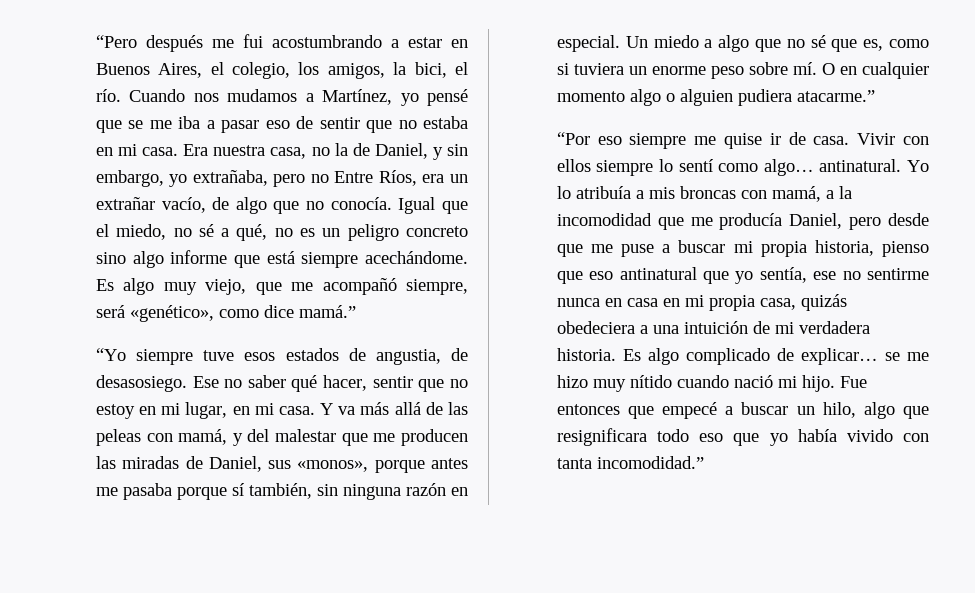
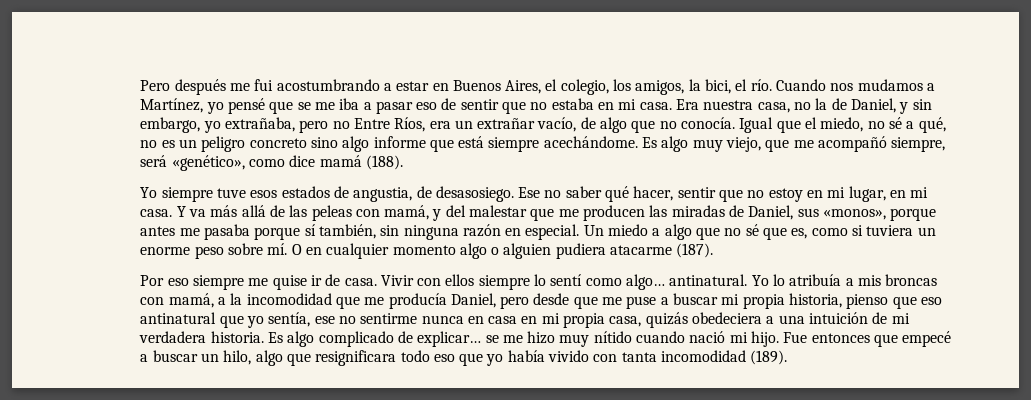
- “Pero después me fui acostumbrando a estar en Buenos Aires, el colegio, los amigos, la bici, el río.
+ Pero después me fui acostumbrando a estar en Buenos Aires, el colegio, los amigos, la bici, el río.
- Es algo muy viejo, que me acompañó siempre, será «genético», como dice mamá.”
- “Yo siempre tuve esos estados de angustia, de desasosiego.
+ Es algo muy viejo, que me acompañó siempre, será «genético», como dice mamá (188).
+ Yo siempre tuve esos estados de angustia, de desasosiego.
- O en cualquier momento algo o alguien pudiera atacarme.”
- “Por eso siempre me quise ir de casa.
+ O en cualquier momento algo o alguien pudiera atacarme (187).
+ Por eso siempre me quise ir de casa.
- Fue entonces que empecé a buscar un hilo, algo que resignificara todo eso que yo había vivido con tanta incomodidad.”
+ Fue entonces que empecé a buscar un hilo, algo que resignificara todo eso que yo había vivido con tanta incomodidad (189).

